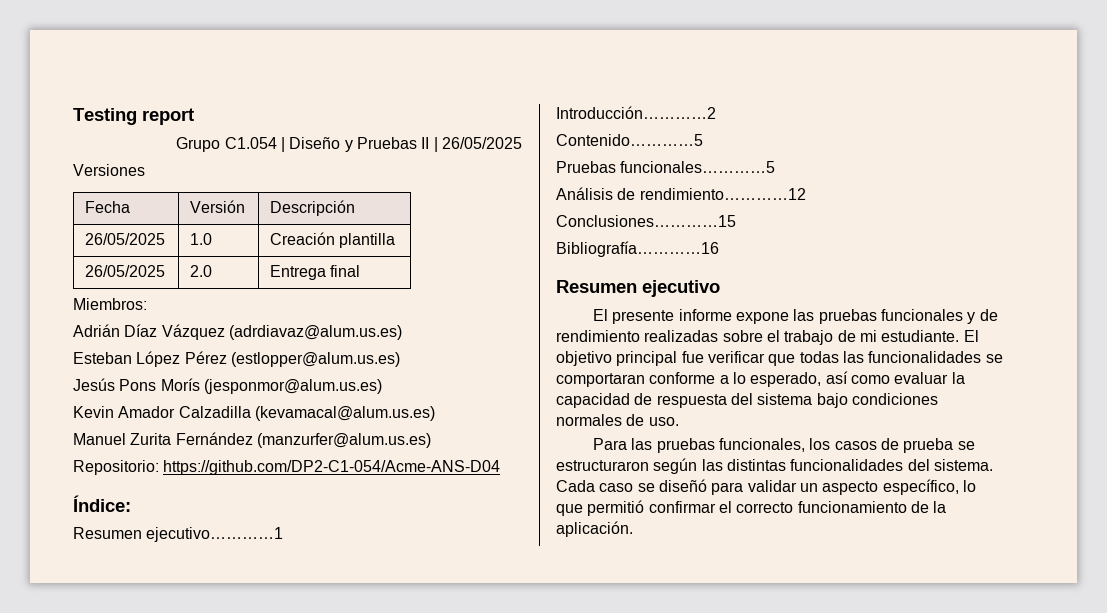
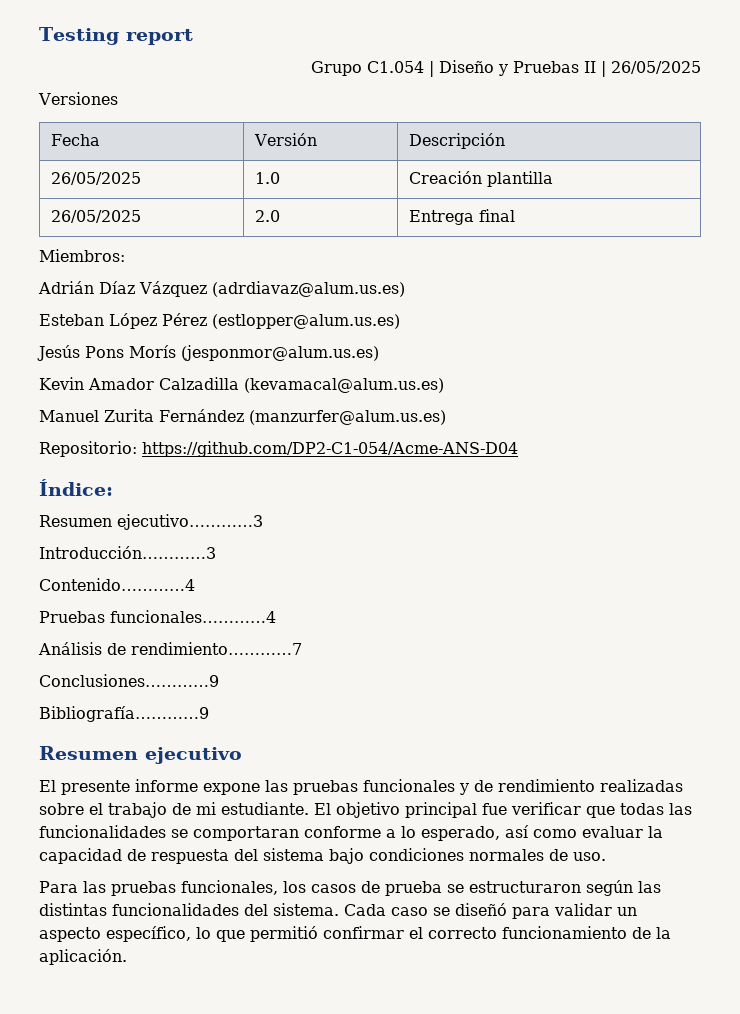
- Resumen ejecutivo…………1
- Introducción…………2
- Contenido…………5
- Pruebas funcionales…………5
+ Resumen ejecutivo…………3
+ Introducción…………3
+ Contenido…………4
+ Pruebas funcionales…………4
- Análisis de rendimiento…………12
- Conclusiones…………15
- Bibliografía…………16
+ Análisis de rendimiento…………7
+ Conclusiones…………9
+ Bibliografía…………9

